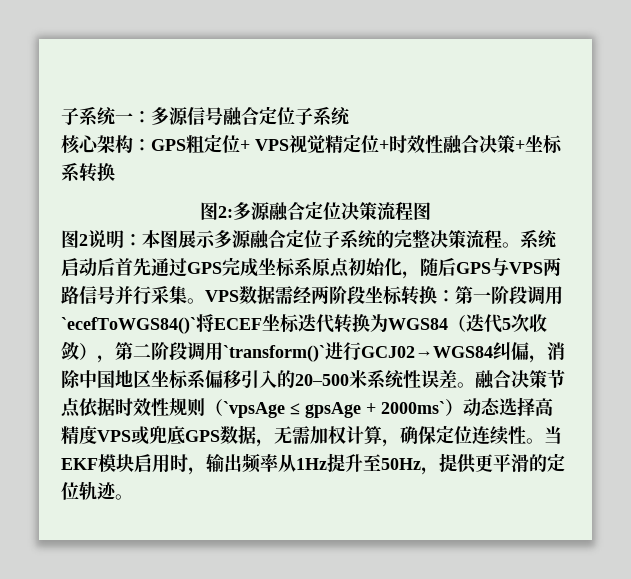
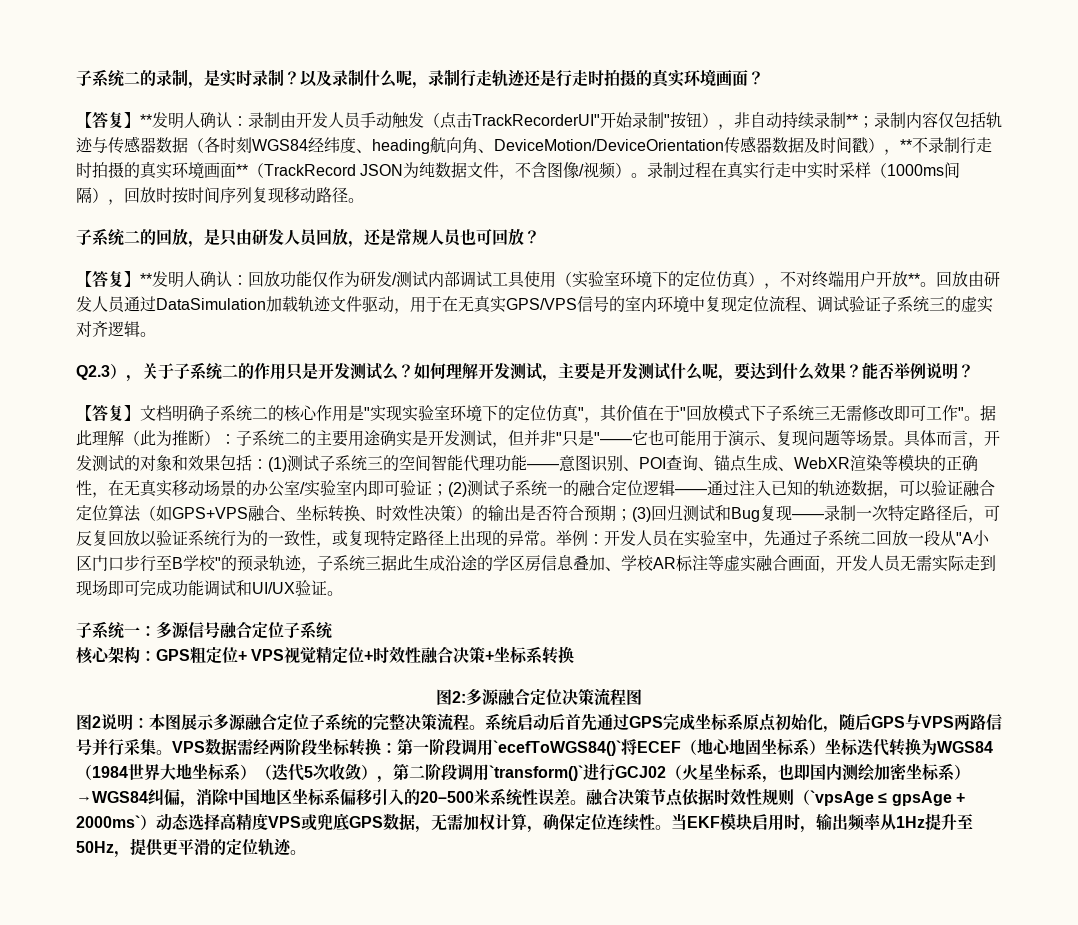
+ 子系统二的录制，是实时录制？以及录制什么呢，录制行走轨迹还是行走时拍摄的真实环境画面？
+ 【答复】**发明人确认：录制由开发人员手动触发（点击TrackRecorderUI"开始录制"按钮），非自动持续录制**；录制内容仅包括轨迹与传感器数据（各时刻WGS84经纬度、heading航向角、DeviceMotion/DeviceOrientation传感器数据及时间戳），**不录制行走时拍摄的真实环境画面**（TrackRecord JSON为纯数据文件，不含图像/视频）。录制过程在真实行走中实时采样（1000ms间隔），回放时按时间序列复现移动路径。
+ 子系统二的回放，是只由研发人员回放，还是常规人员也可回放？
+ 【答复】**发明人确认：回放功能仅作为研发/测试内部调试工具使用（实验室环境下的定位仿真），不对终端用户开放**。回放由研发人员通过DataSimulation加载轨迹文件驱动，用于在无真实GPS/VPS信号的室内环境中复现定位流程、调试验证子系统三的虚实对齐逻辑。
+ Q2.3），关于子系统二的作用只是开发测试么？如何理解开发测试，主要是开发测试什么呢，要达到什么效果？能否举例说明？
+ 【答复】文档明确子系统二的核心作用是"实现实验室环境下的定位仿真"，其价值在于"回放模式下子系统三无需修改即可工作"。据此理解（此为推断）：子系统二的主要用途确实是开发测试，但并非"只是"——它也可能用于演示、复现问题等场景。具体而言，开发测试的对象和效果包括：(1)测试子系统三的空间智能代理功能——意图识别、POI查询、锚点生成、WebXR渲染等模块的正确性，在无真实移动场景的办公室/实验室内即可验证；(2)测试子系统一的融合定位逻辑——通过注入已知的轨迹数据，可以验证融合定位算法（如GPS+VPS融合、坐标转换、时效性决策）的输出是否符合预期；(3)回归测试和Bug复现——录制一次特定路径后，可反复回放以验证系统行为的一致性，或复现特定路径上出现的异常。举例：开发人员在实验室中，先通过子系统二回放一段从"A小区门口步行至B学校"的预录轨迹，子系统三据此生成沿途的学区房信息叠加、学校AR标注等虚实融合画面，开发人员无需实际走到现场即可完成功能调试和UI/UX验证。
- VPS数据需经两阶段坐标转换：第一阶段调用`ecefToWGS84()`将ECEF坐标迭代转换为WGS84（迭代5次收敛），第二阶段调用`transform()`进行GCJ02→WGS84纠偏，消除中国地区坐标系偏移引入的20–500米系统性误差。
+ VPS数据需经两阶段坐标转换：第一阶段调用`ecefToWGS84()`将ECEF（地心地固坐标系）坐标迭代转换为WGS84（1984世界大地坐标系）（迭代5次收敛），第二阶段调用`transform()`进行GCJ02（火星坐标系，也即国内测绘加密坐标系）→WGS84纠偏，消除中国地区坐标系偏移引入的20–500米系统性误差。

